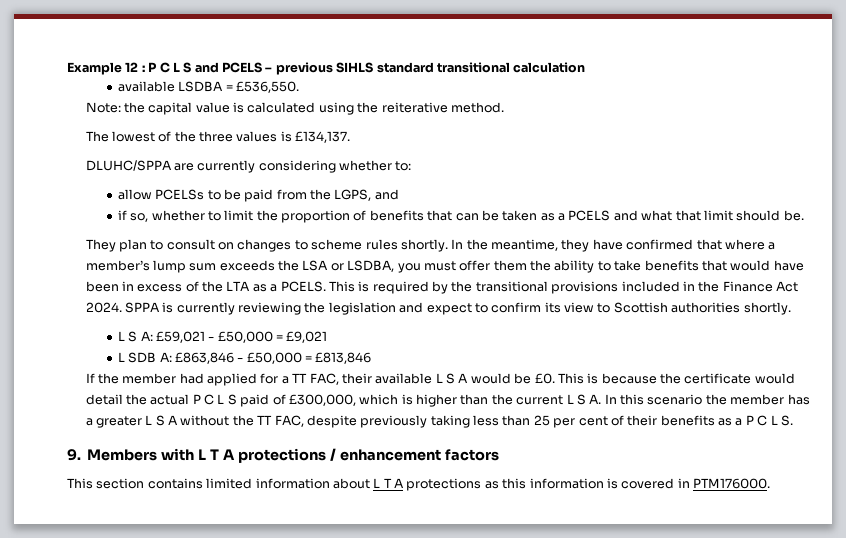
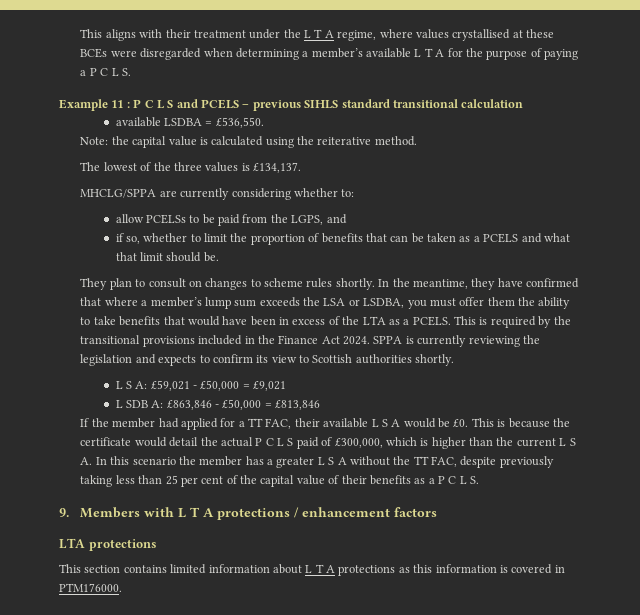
- Example 12 : P C L S and PCELS – previous SIHLS standard transitional calculation
+ This aligns with their treatment under the L T A regime, where values crystallised at these BCEs were disregarded when determining a member’s available L T A for the purpose of paying a P C L S.
+ Example 11 : P C L S and PCELS – previous SIHLS standard transitional calculation
- DLUHC/SPPA are currently considering whether to:
+ MHCLG/SPPA are currently considering whether to:
- SPPA is currently reviewing the legislation and expect to confirm its view to Scottish authorities shortly.
+ SPPA is currently reviewing the legislation and expects to confirm its view to Scottish authorities shortly.
- This is because the certificate would detail the actual P C L S paid of £300,000, which is higher than the current L S A. In this scenario the member has a greater L S A without the TT FAC, despite previously taking less than 25 per cent of their benefits as a P C L S.
+ This is because the certificate would detail the actual P C L S paid of £300,000, which is higher than the current L S A. In this scenario the member has a greater L S A without the TT FAC, despite previously taking less than 25 per cent of the capital value of their benefits as a P C L S.
+ LTA protections

